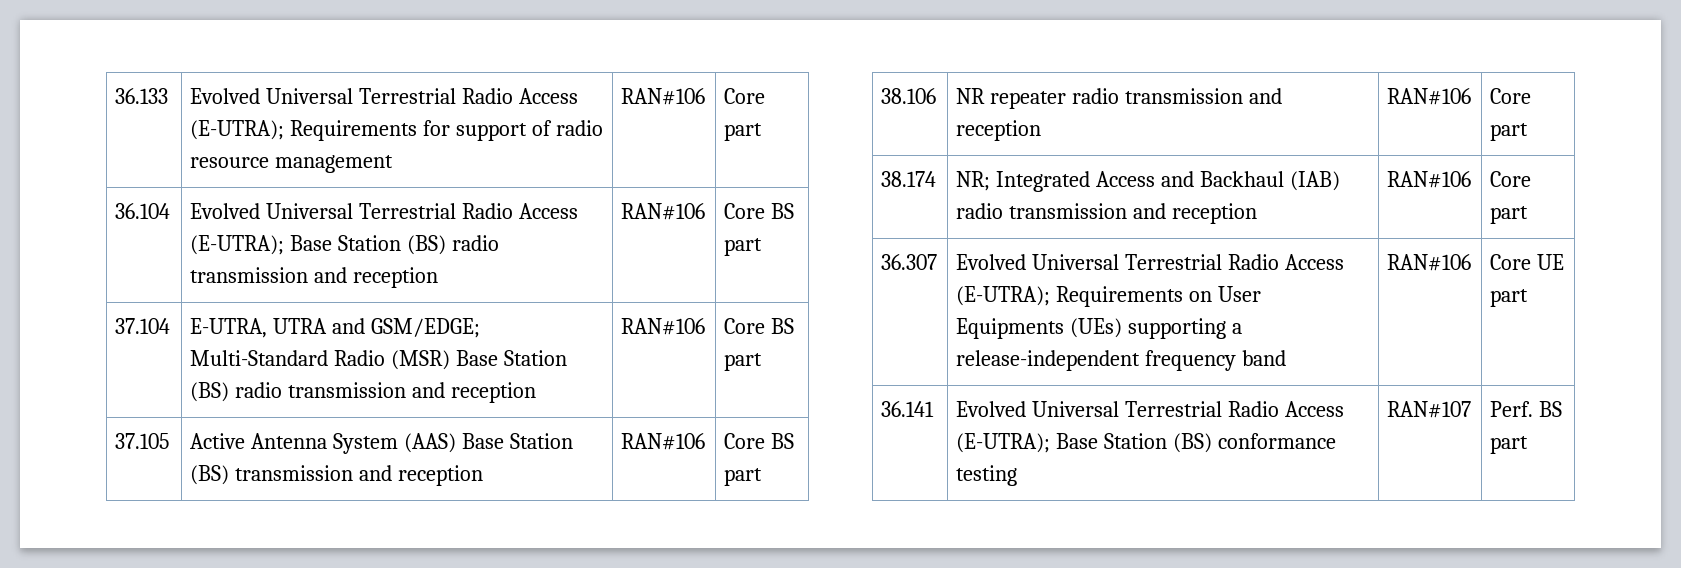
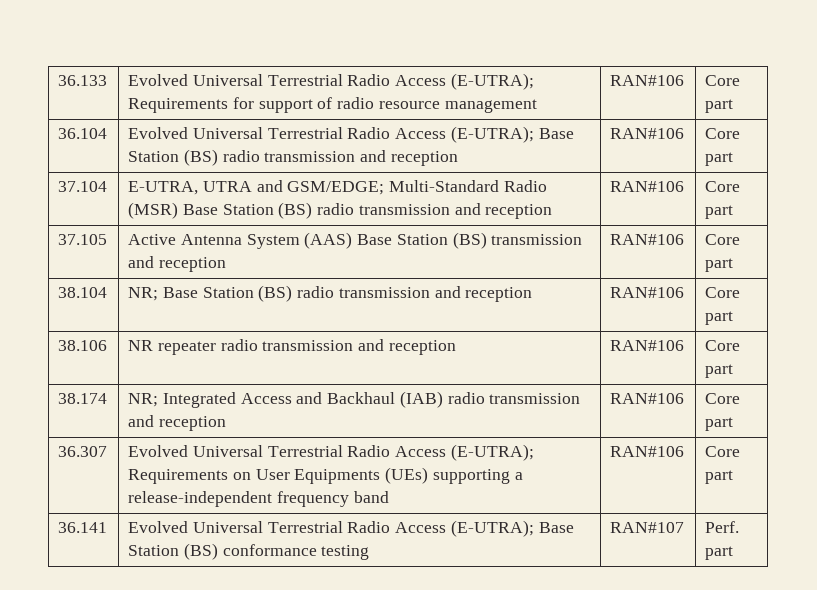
- 36.104 | Evolved Universal Terrestrial Radio Access (E-UTRA); Base Station (BS) radio transmission and reception | RAN#106 | Core BS part
+ 36.104 | Evolved Universal Terrestrial Radio Access (E-UTRA); Base Station (BS) radio transmission and reception | RAN#106 | Core part
- 37.104 | E-UTRA, UTRA and GSM/EDGE; Multi-Standard Radio (MSR) Base Station (BS) radio transmission and reception | RAN#106 | Core BS part
+ 37.104 | E-UTRA, UTRA and GSM/EDGE; Multi-Standard Radio (MSR) Base Station (BS) radio transmission and reception | RAN#106 | Core part
- 37.105 | Active Antenna System (AAS) Base Station (BS) transmission and reception | RAN#106 | Core BS part
+ 37.105 | Active Antenna System (AAS) Base Station (BS) transmission and reception | RAN#106 | Core part
+ 38.104 | NR; Base Station (BS) radio transmission and reception | RAN#106 | Core part
- 36.307 | Evolved Universal Terrestrial Radio Access (E-UTRA); Requirements on User Equipments (UEs) supporting a release-independent frequency band | RAN#106 | Core UE part
+ 36.307 | Evolved Universal Terrestrial Radio Access (E-UTRA); Requirements on User Equipments (UEs) supporting a release-independent frequency band | RAN#106 | Core part
- 36.141 | Evolved Universal Terrestrial Radio Access (E-UTRA); Base Station (BS) conformance testing | RAN#107 | Perf. BS part
+ 36.141 | Evolved Universal Terrestrial Radio Access (E-UTRA); Base Station (BS) conformance testing | RAN#107 | Perf. part

